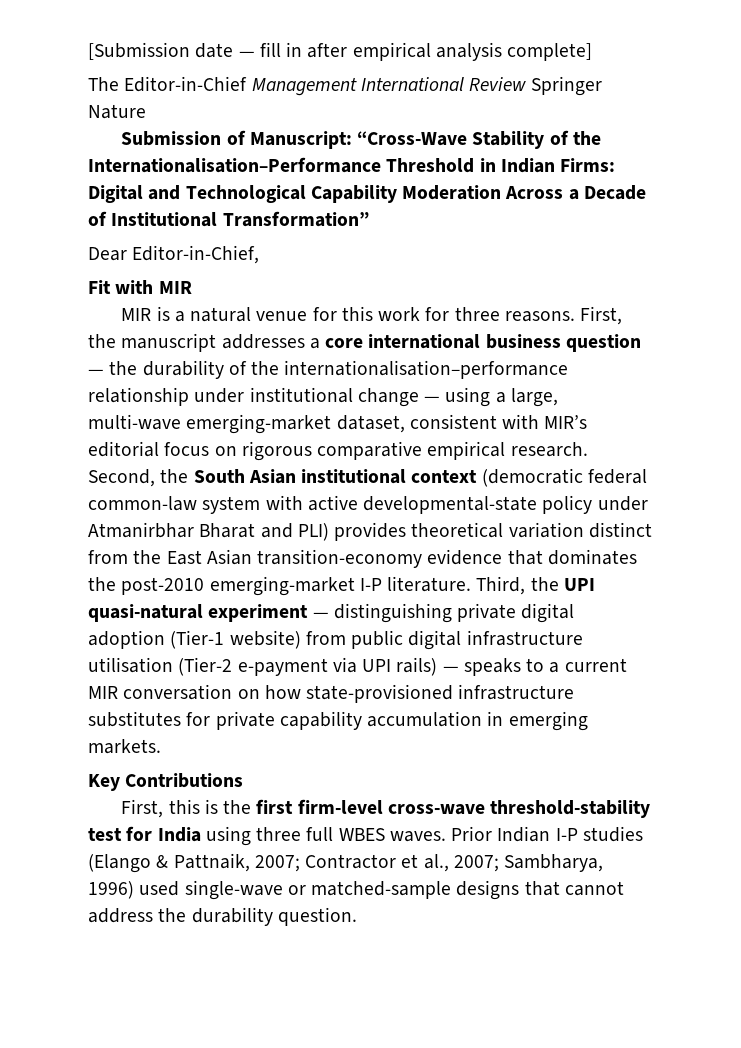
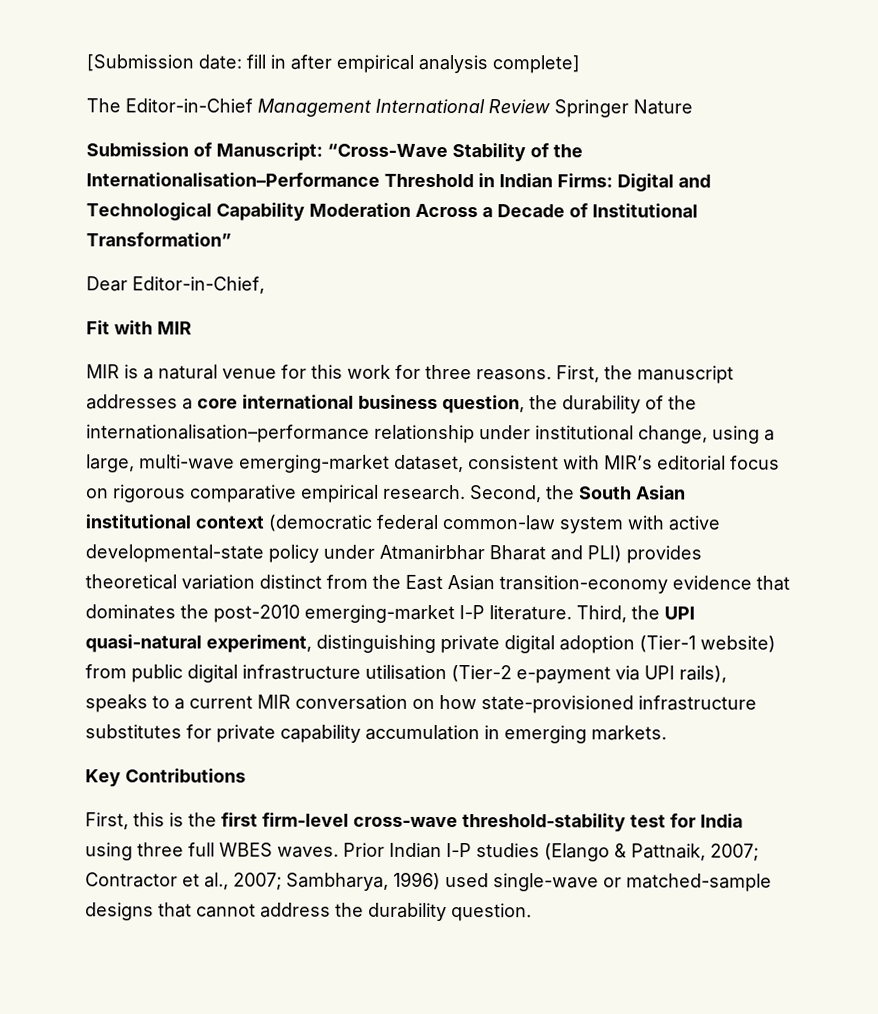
- [Submission date — fill in after empirical analysis complete]
+ [Submission date: fill in after empirical analysis complete]
- First, the manuscript addresses a core international business question — the durability of the internationalisation–performance relationship under institutional change — using a large, multi-wave emerging-market dataset, consistent with MIR’s editorial focus on rigorous comparative empirical research.
+ First, the manuscript addresses a core international business question, the durability of the internationalisation–performance relationship under institutional change, using a large, multi-wave emerging-market dataset, consistent with MIR’s editorial focus on rigorous comparative empirical research.
- Third, the UPI quasi-natural experiment — distinguishing private digital adoption (Tier-1 website) from public digital infrastructure utilisation (Tier-2 e-payment via UPI rails) — speaks to a current MIR conversation on how state-provisioned infrastructure substitutes for private capability accumulation in emerging markets.
+ Third, the UPI quasi-natural experiment, distinguishing private digital adoption (Tier-1 website) from public digital infrastructure utilisation (Tier-2 e-payment via UPI rails), speaks to a current MIR conversation on how state-provisioned infrastructure substitutes for private capability accumulation in emerging markets.

